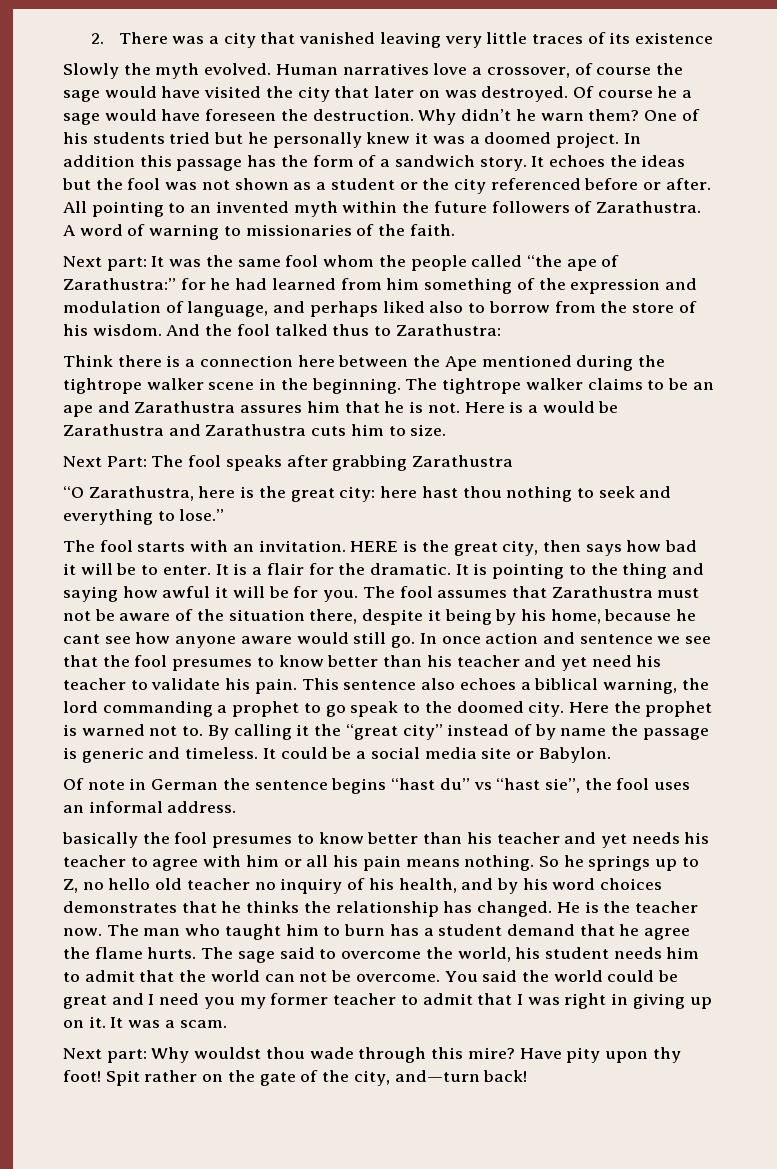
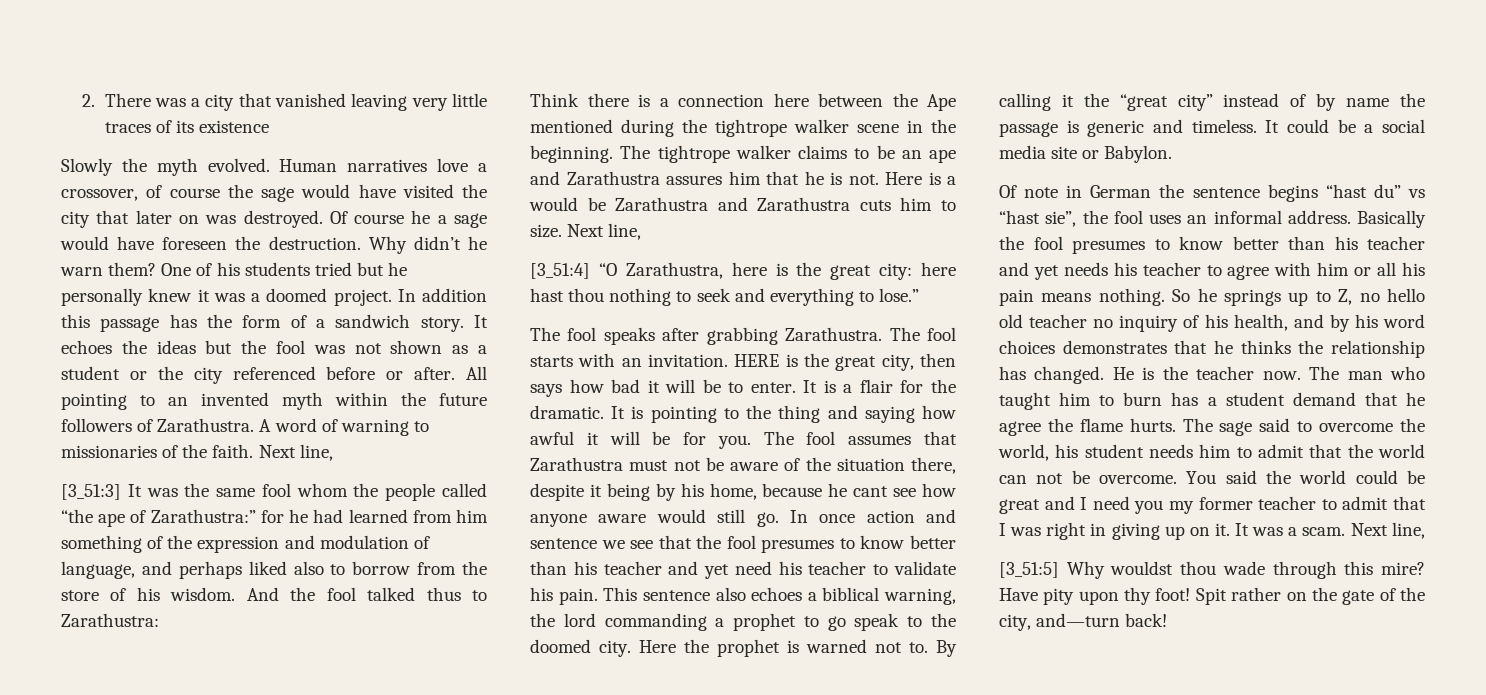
- A word of warning to missionaries of the faith.
- Next part: It was the same fool whom the people called “the ape of Zarathustra:” for he had learned from him something of the expression and modulation of language, and perhaps liked also to borrow from the store of his wisdom.
+ A word of warning to missionaries of the faith. Next line,
+ [3_51:3] It was the same fool whom the people called “the ape of Zarathustra:” for he had learned from him something of the expression and modulation of language, and perhaps liked also to borrow from the store of his wisdom.
- Here is a would be Zarathustra and Zarathustra cuts him to size.
- Next Part: The fool speaks after grabbing Zarathustra
- “O Zarathustra, here is the great city: here hast thou nothing to seek and everything to lose.”
+ Here is a would be Zarathustra and Zarathustra cuts him to size. Next line,
+ [3_51:4] “O Zarathustra, here is the great city: here hast thou nothing to seek and everything to lose.”
- The fool starts with an invitation.
+ The fool speaks after grabbing Zarathustra. The fool starts with an invitation.
- Of note in German the sentence begins “hast du” vs “hast sie”, the fool uses an informal address.
- basically the fool presumes to know better than his teacher and yet needs his teacher to agree with him or all his pain means nothing.
+ Of note in German the sentence begins “hast du” vs “hast sie”, the fool uses an informal address. Basically the fool presumes to know better than his teacher and yet needs his teacher to agree with him or all his pain means nothing.
- It was a scam.
- Next part: Why wouldst thou wade through this mire?
+ It was a scam. Next line,
+ [3_51:5] Why wouldst thou wade through this mire?

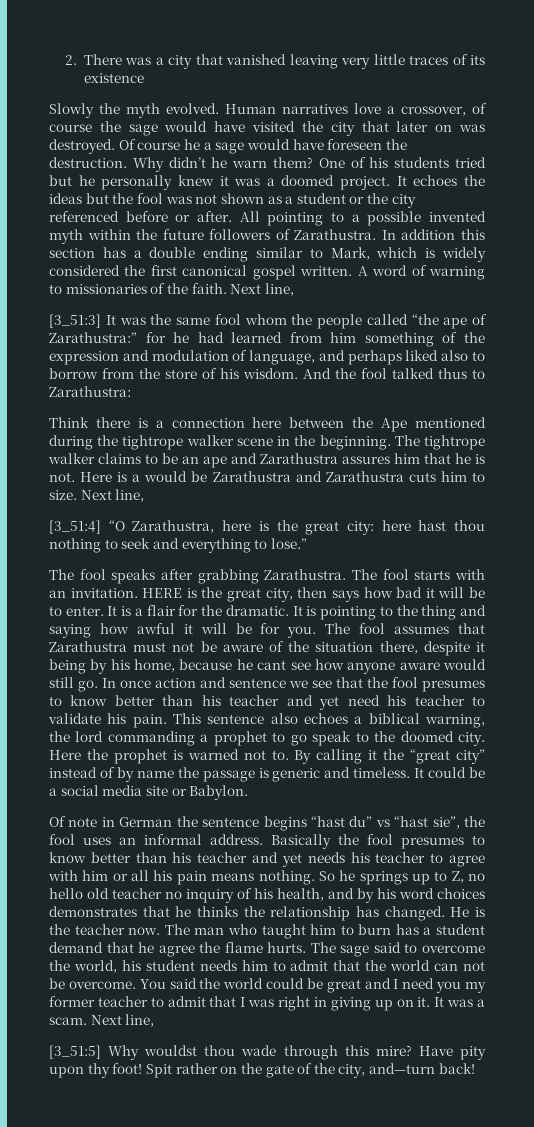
- In addition this passage has the form of a sandwich story.
- All pointing to an invented myth within the future followers of Zarathustra.
+ All pointing to a possible invented myth within the future followers of Zarathustra.
+ In addition this section has a double ending similar to Mark, which is widely considered the first canonical gospel written.

